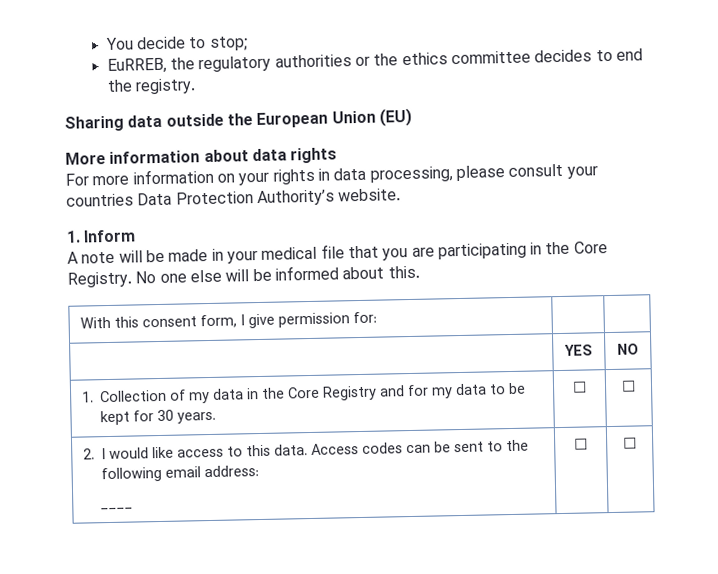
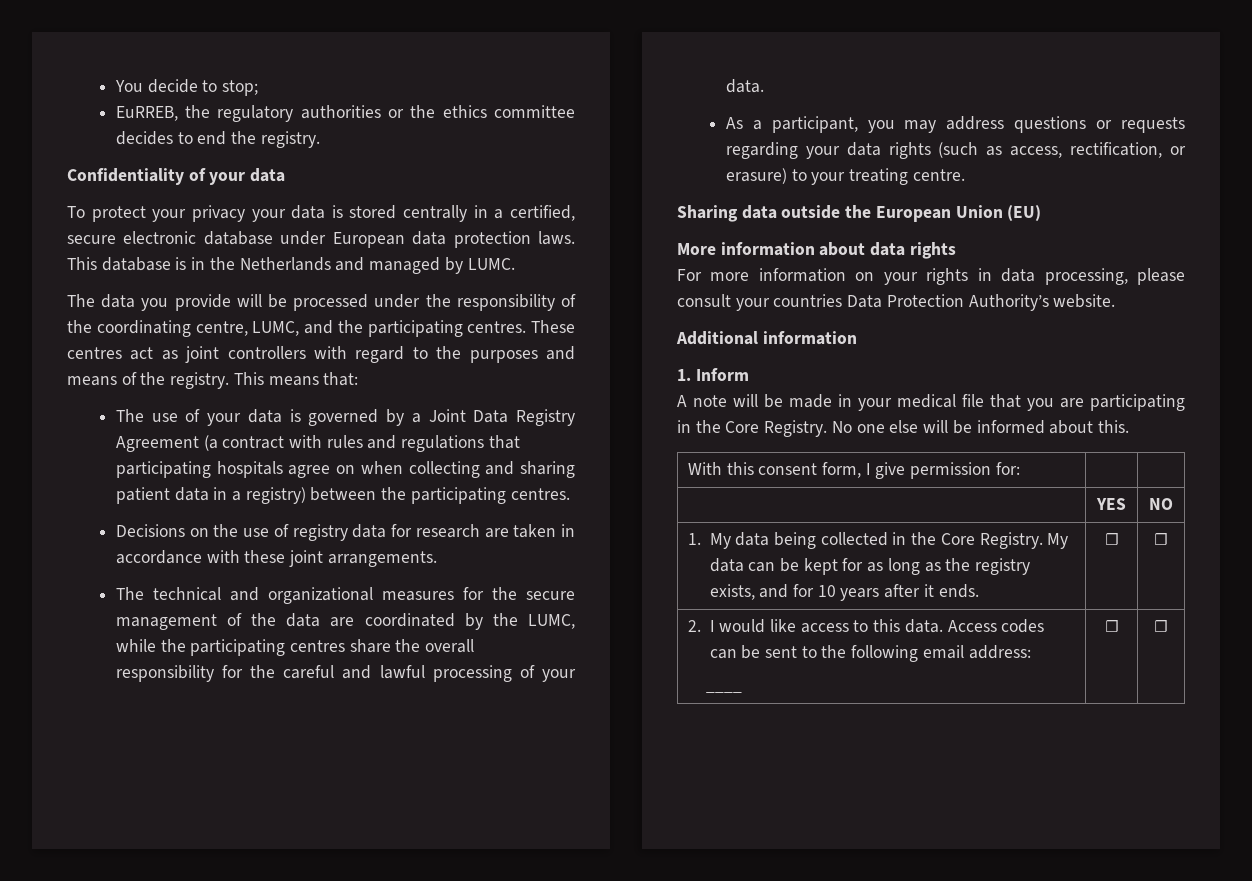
+ Confidentiality of your data
+ To protect your privacy your data is stored centrally in a certified, secure electronic database under European data protection laws. This database is in the Netherlands and managed by LUMC.
+ The data you provide will be processed under the responsibility of the coordinating centre, LUMC, and the participating centres. These centres act as joint controllers with regard to the purposes and means of the registry. This means that:
+ The use of your data is governed by a Joint Data Registry Agreement (a contract with rules and regulations that participating hospitals agree on when collecting and sharing patient data in a registry) between the participating centres.
+ Decisions on the use of registry data for research are taken in accordance with these joint arrangements.
+ The technical and organizational measures for the secure management of the data are coordinated by the LUMC, while the participating centres share the overall responsibility for the careful and lawful processing of your data.
+ As a participant, you may address questions or requests regarding your data rights (such as access, rectification, or erasure) to your treating centre.
+ Additional information
- 1. Collection of my data in the Core Registry and for my data to be kept for 30 years. | ☐ | ☐
+ 1. My data being collected in the Core Registry. My data can be kept for as long as the registry exists, and for 10 years after it ends. | ☐ | ☐

